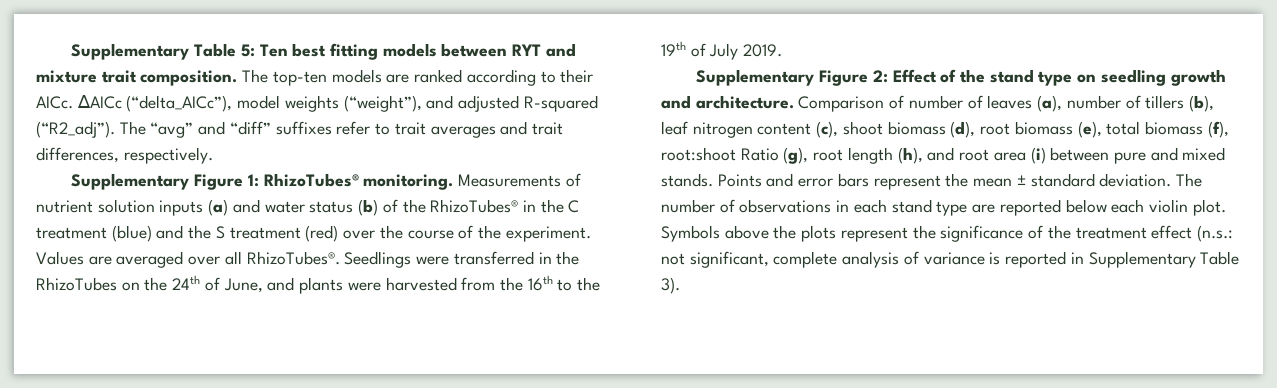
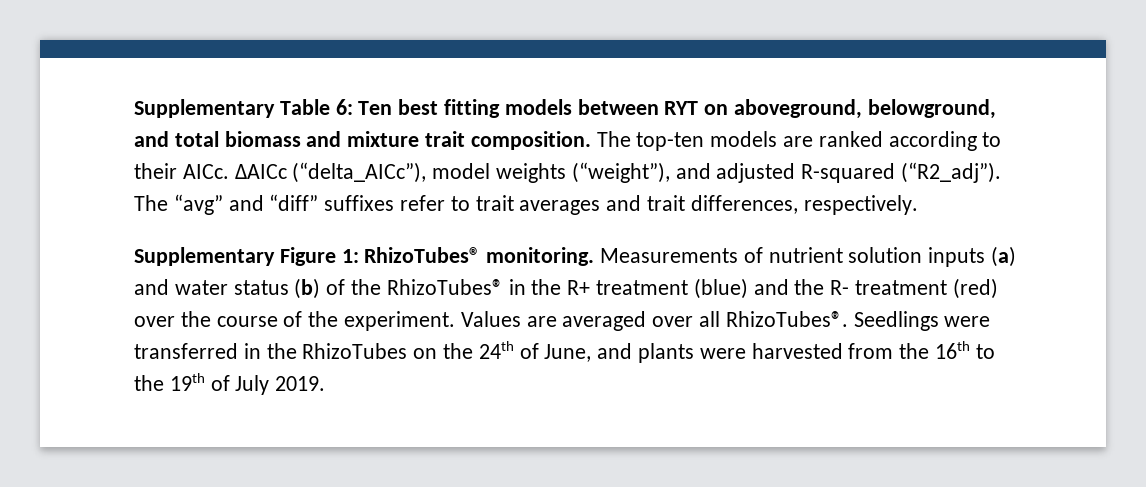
- Supplementary Table 5: Ten best fitting models between RYT and mixture trait composition.
+ Supplementary Table 6: Ten best fitting models between RYT on aboveground, belowground, and total biomass and mixture trait composition.
- Measurements of nutrient solution inputs (a) and water status (b) of the RhizoTubes® in the C treatment (blue) and the S treatment (red) over the course of the experiment.
+ Measurements of nutrient solution inputs (a) and water status (b) of the RhizoTubes® in the R+ treatment (blue) and the R- treatment (red) over the course of the experiment.
- Supplementary Figure 2: Effect of the stand type on seedling growth and architecture. Comparison of number of leaves (a), number of tillers (b), leaf nitrogen content (c), shoot biomass (d), root biomass (e), total biomass (f), root:shoot Ratio (g), root length (h), and root area (i) between pure and mixed stands. Points and error bars represent the mean ± standard deviation. The number of observations in each stand type are reported below each violin plot. Symbols above the plots represent the significance of the treatment effect (n.s.: not significant, complete analysis of variance is reported in Supplementary Table 3).

